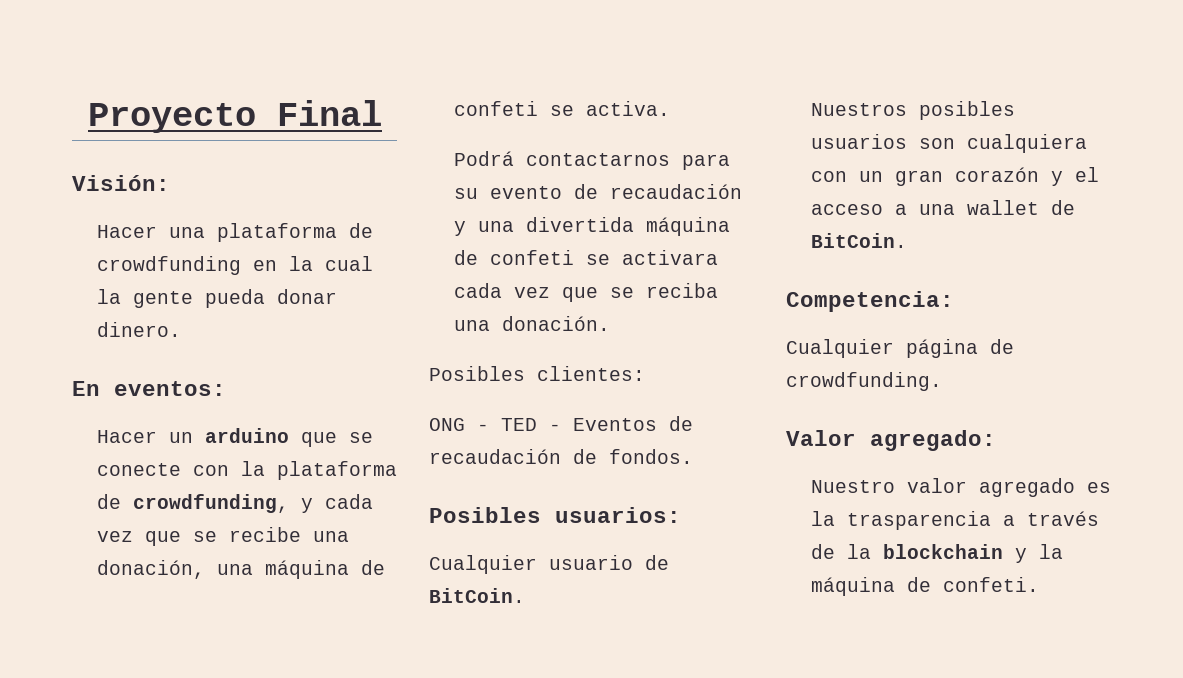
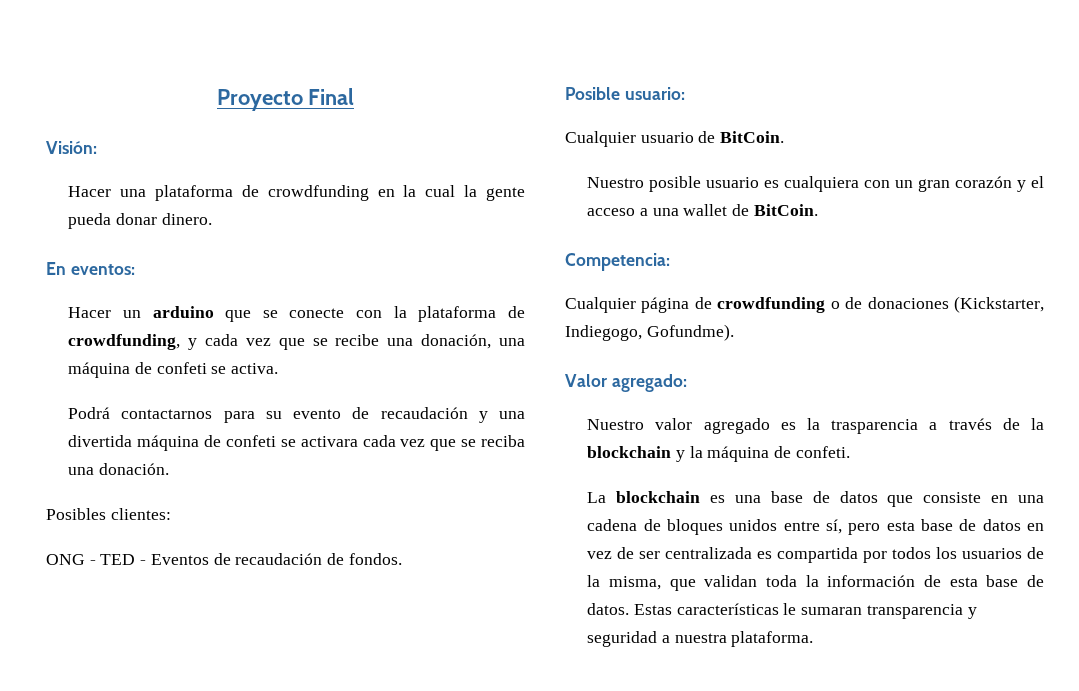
- Posibles usuarios:
+ Posible usuario:
- Nuestros posibles usuarios son cualquiera con un gran corazón y el acceso a una wallet de BitCoin.
+ Nuestro posible usuario es cualquiera con un gran corazón y el acceso a una wallet de BitCoin.
- Cualquier página de crowdfunding.
+ Cualquier página de crowdfunding o de donaciones (Kickstarter, Indiegogo, Gofundme).
+ La blockchain es una base de datos que consiste en una cadena de bloques unidos entre sí, pero esta base de datos en vez de ser centralizada es compartida por todos los usuarios de la misma, que validan toda la información de esta base de datos. Estas características le sumaran transparencia y seguridad a nuestra plataforma.

